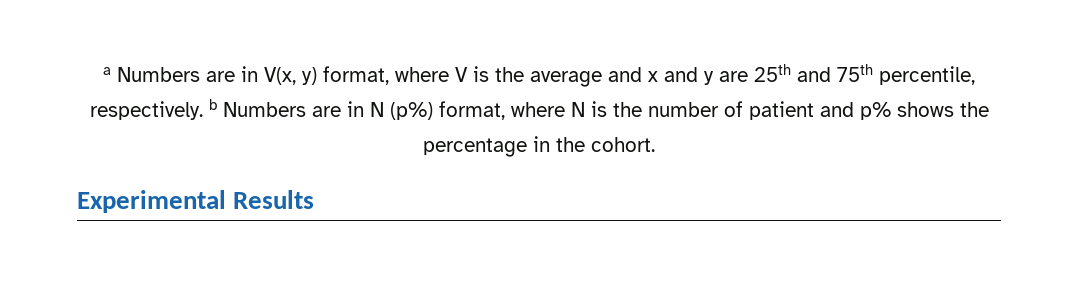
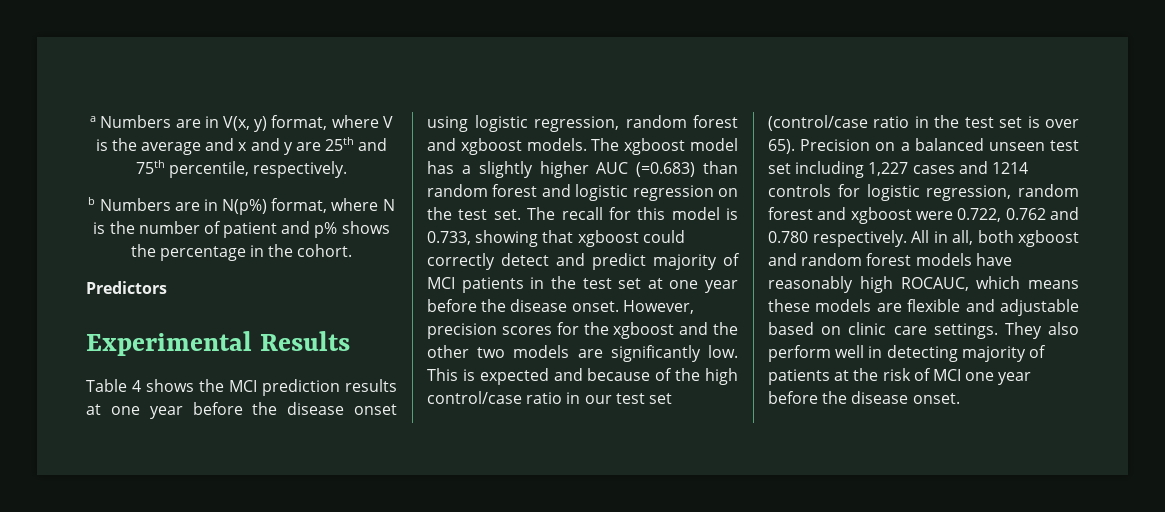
- a Numbers are in V(x, y) format, where V is the average and x and y are 25th and 75th percentile, respectively. b Numbers are in N (p%) format, where N is the number of patient and p% shows the percentage in the cohort.
+ a Numbers are in V(x, y) format, where V is the average and x and y are 25th and 75th percentile, respectively.
+ b Numbers are in N(p%) format, where N is the number of patient and p% shows the percentage in the cohort.
+ Predictors
+ Table 4 shows the MCI prediction results at one year before the disease onset using logistic regression, random forest and xgboost models. The xgboost model has a slightly higher AUC (=0.683) than random forest and logistic regression on the test set. The recall for this model is 0.733, showing that xgboost could correctly detect and predict majority of MCI patients in the test set at one year before the disease onset. However, precision scores for the xgboost and the other two models are significantly low. This is expected and because of the high control/case ratio in our test set (control/case ratio in the test set is over 65). Precision on a balanced unseen test set including 1,227 cases and 1214 controls for logistic regression, random forest and xgboost were 0.722, 0.762 and 0.780 respectively. All in all, both xgboost and random forest models have reasonably high ROCAUC, which means these models are flexible and adjustable based on clinic care settings. They also perform well in detecting majority of patients at the risk of MCI one year before the disease onset.

